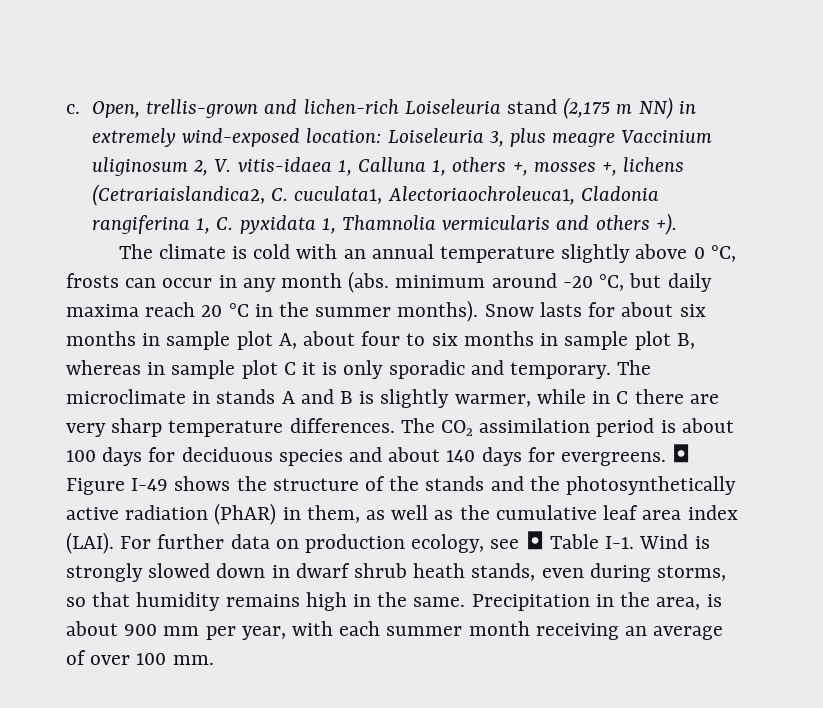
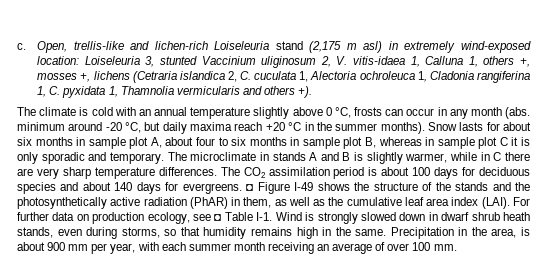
- Open, trellis-grown and lichen-rich Loiseleuria stand (2,175 m NN) in extremely wind-exposed location: Loiseleuria 3, plus meagre Vaccinium uliginosum 2, V. vitis-idaea 1, Calluna 1, others +, mosses +, lichens (Cetrariaislandica2, C. cuculata1, Alectoriaochroleuca1, Cladonia rangiferina 1, C. pyxidata 1, Thamnolia vermicularis and others +).
+ Open, trellis-like and lichen-rich Loiseleuria stand (2,175 m asl) in extremely wind-exposed location: Loiseleuria 3, stunted Vaccinium uliginosum 2, V. vitis-idaea 1, Calluna 1, others +, mosses +, lichens (Cetraria islandica 2, C. cuculata 1, Alectoria ochroleuca 1, Cladonia rangiferina 1, C. pyxidata 1, Thamnolia vermicularis and others +).
- The climate is cold with an annual temperature slightly above 0 °C, frosts can occur in any month (abs. minimum around -20 °C, but daily maxima reach 20 °C in the summer months).
+ The climate is cold with an annual temperature slightly above 0 °C, frosts can occur in any month (abs. minimum around -20 °C, but daily maxima reach +20 °C in the summer months).

